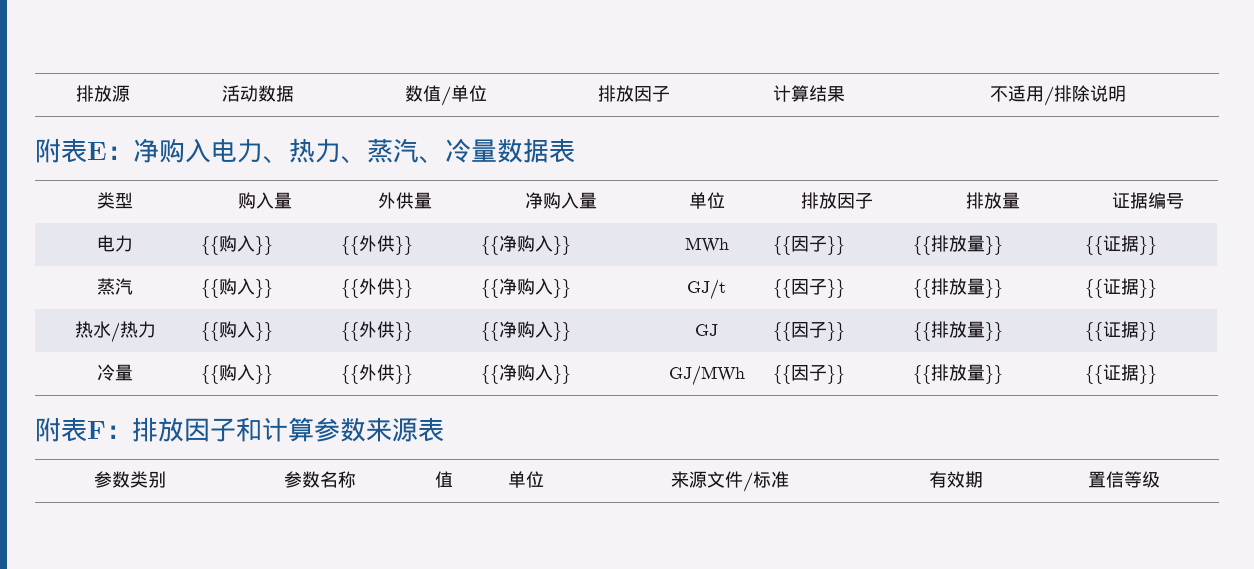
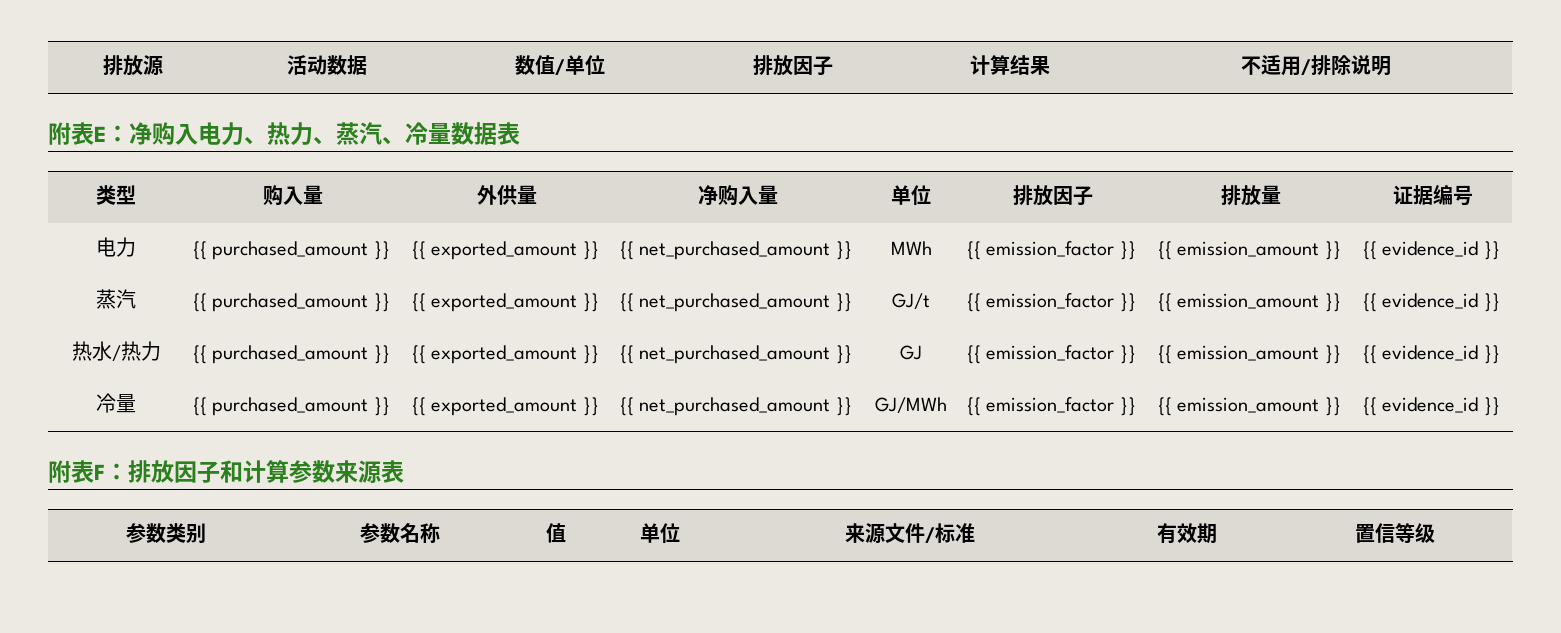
- 电力 | {{购入}} | {{外供}} | {{净购入}} | MWh | {{因子}} | {{排放量}} | {{证据}}
+ 电力 | {{ purchased_amount }} | {{ exported_amount }} | {{ net_purchased_amount }} | MWh | {{ emission_factor }} | {{ emission_amount }} | {{ evidence_id }}
- 蒸汽 | {{购入}} | {{外供}} | {{净购入}} | GJ/t | {{因子}} | {{排放量}} | {{证据}}
+ 蒸汽 | {{ purchased_amount }} | {{ exported_amount }} | {{ net_purchased_amount }} | GJ/t | {{ emission_factor }} | {{ emission_amount }} | {{ evidence_id }}
- 热水/热力 | {{购入}} | {{外供}} | {{净购入}} | GJ | {{因子}} | {{排放量}} | {{证据}}
+ 热水/热力 | {{ purchased_amount }} | {{ exported_amount }} | {{ net_purchased_amount }} | GJ | {{ emission_factor }} | {{ emission_amount }} | {{ evidence_id }}
- 冷量 | {{购入}} | {{外供}} | {{净购入}} | GJ/MWh | {{因子}} | {{排放量}} | {{证据}}
+ 冷量 | {{ purchased_amount }} | {{ exported_amount }} | {{ net_purchased_amount }} | GJ/MWh | {{ emission_factor }} | {{ emission_amount }} | {{ evidence_id }}

